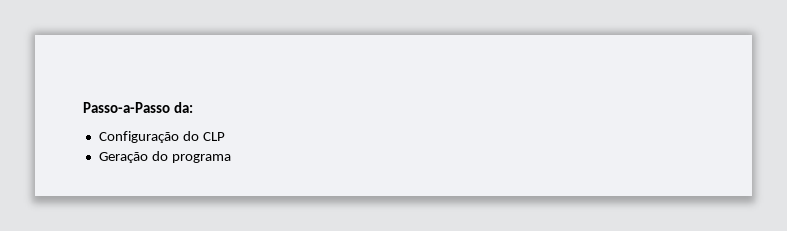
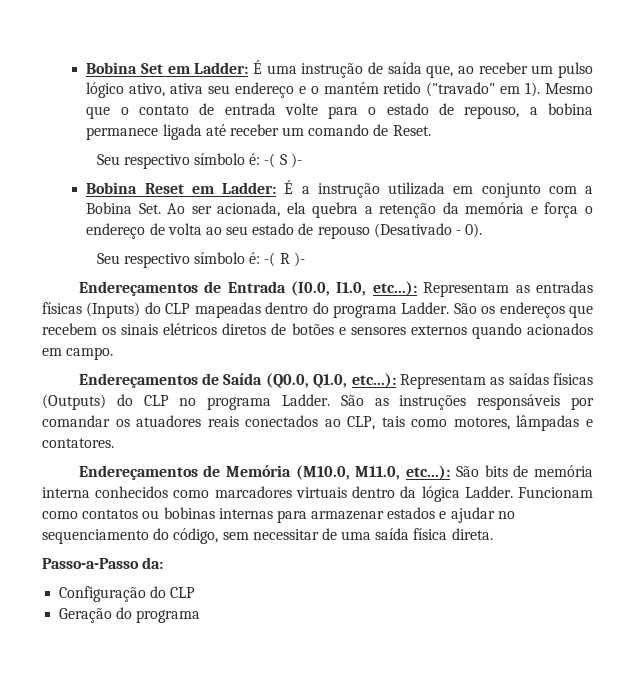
+ Bobina Set em Ladder: É uma instrução de saída que, ao receber um pulso lógico ativo, ativa seu endereço e o mantém retido ("travado" em 1). Mesmo que o contato de entrada volte para o estado de repouso, a bobina permanece ligada até receber um comando de Reset.
+ Seu respectivo símbolo é: -( S )-
+ Bobina Reset em Ladder: É a instrução utilizada em conjunto com a Bobina Set. Ao ser acionada, ela quebra a retenção da memória e força o endereço de volta ao seu estado de repouso (Desativado - 0).
+ Seu respectivo símbolo é: -( R )-
+ Endereçamentos de Entrada (I0.0, I1.0, etc...): Representam as entradas físicas (Inputs) do CLP mapeadas dentro do programa Ladder. São os endereços que recebem os sinais elétricos diretos de botões e sensores externos quando acionados em campo.
+ Endereçamentos de Saída (Q0.0, Q1.0, etc...): Representam as saídas físicas (Outputs) do CLP no programa Ladder. São as instruções responsáveis por comandar os atuadores reais conectados ao CLP, tais como motores, lâmpadas e contatores.
+ Endereçamentos de Memória (M10.0, M11.0, etc...): São bits de memória interna conhecidos como marcadores virtuais dentro da lógica Ladder. Funcionam como contatos ou bobinas internas para armazenar estados e ajudar no sequenciamento do código, sem necessitar de uma saída física direta.

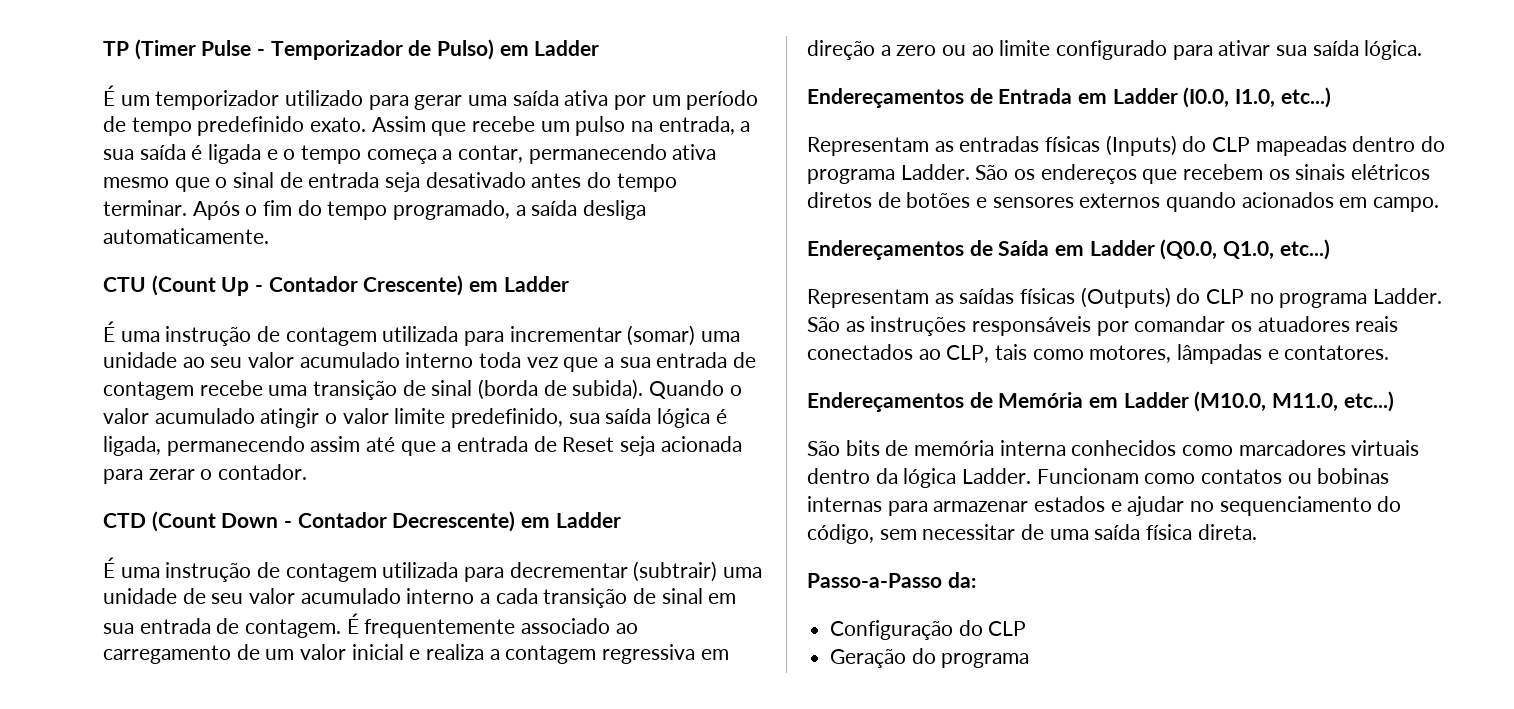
- Bobina Set em Ladder: É uma instrução de saída que, ao receber um pulso lógico ativo, ativa seu endereço e o mantém retido ("travado" em 1). Mesmo que o contato de entrada volte para o estado de repouso, a bobina permanece ligada até receber um comando de Reset.
- Seu respectivo símbolo é: -( S )-
- Bobina Reset em Ladder: É a instrução utilizada em conjunto com a Bobina Set. Ao ser acionada, ela quebra a retenção da memória e força o endereço de volta ao seu estado de repouso (Desativado - 0).
- Seu respectivo símbolo é: -( R )-
+ TP (Timer Pulse - Temporizador de Pulso) em Ladder
+ É um temporizador utilizado para gerar uma saída ativa por um período de tempo predefinido exato. Assim que recebe um pulso na entrada, a sua saída é ligada e o tempo começa a contar, permanecendo ativa mesmo que o sinal de entrada seja desativado antes do tempo terminar. Após o fim do tempo programado, a saída desliga automaticamente.
+ CTU (Count Up - Contador Crescente) em Ladder
+ É uma instrução de contagem utilizada para incrementar (somar) uma unidade ao seu valor acumulado interno toda vez que a sua entrada de contagem recebe uma transição de sinal (borda de subida). Quando o valor acumulado atingir o valor limite predefinido, sua saída lógica é ligada, permanecendo assim até que a entrada de Reset seja acionada para zerar o contador.
+ CTD (Count Down - Contador Decrescente) em Ladder
+ É uma instrução de contagem utilizada para decrementar (subtrair) uma unidade de seu valor acumulado interno a cada transição de sinal em sua entrada de contagem. É frequentemente associado ao carregamento de um valor inicial e realiza a contagem regressiva em direção a zero ou ao limite configurado para ativar sua saída lógica.
- Endereçamentos de Entrada (I0.0, I1.0, etc...): Representam as entradas físicas (Inputs) do CLP mapeadas dentro do programa Ladder.
+ Endereçamentos de Entrada em Ladder (I0.0, I1.0, etc...)
+ Representam as entradas físicas (Inputs) do CLP mapeadas dentro do programa Ladder.
- Endereçamentos de Saída (Q0.0, Q1.0, etc...): Representam as saídas físicas (Outputs) do CLP no programa Ladder.
+ Endereçamentos de Saída em Ladder (Q0.0, Q1.0, etc...)
+ Representam as saídas físicas (Outputs) do CLP no programa Ladder.
- Endereçamentos de Memória (M10.0, M11.0, etc...): São bits de memória interna conhecidos como marcadores virtuais dentro da lógica Ladder.
+ Endereçamentos de Memória em Ladder (M10.0, M11.0, etc...)
+ São bits de memória interna conhecidos como marcadores virtuais dentro da lógica Ladder.

